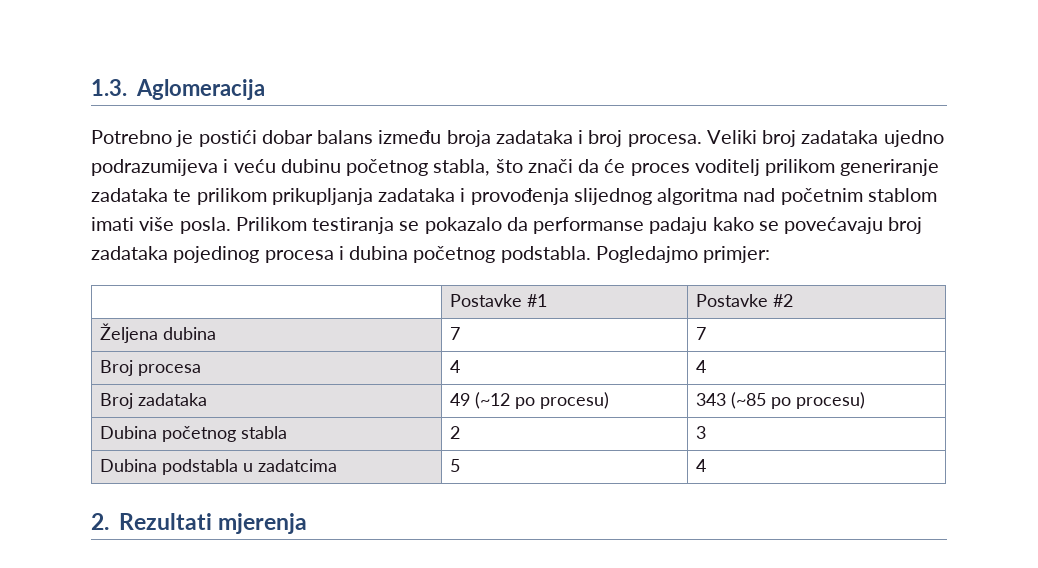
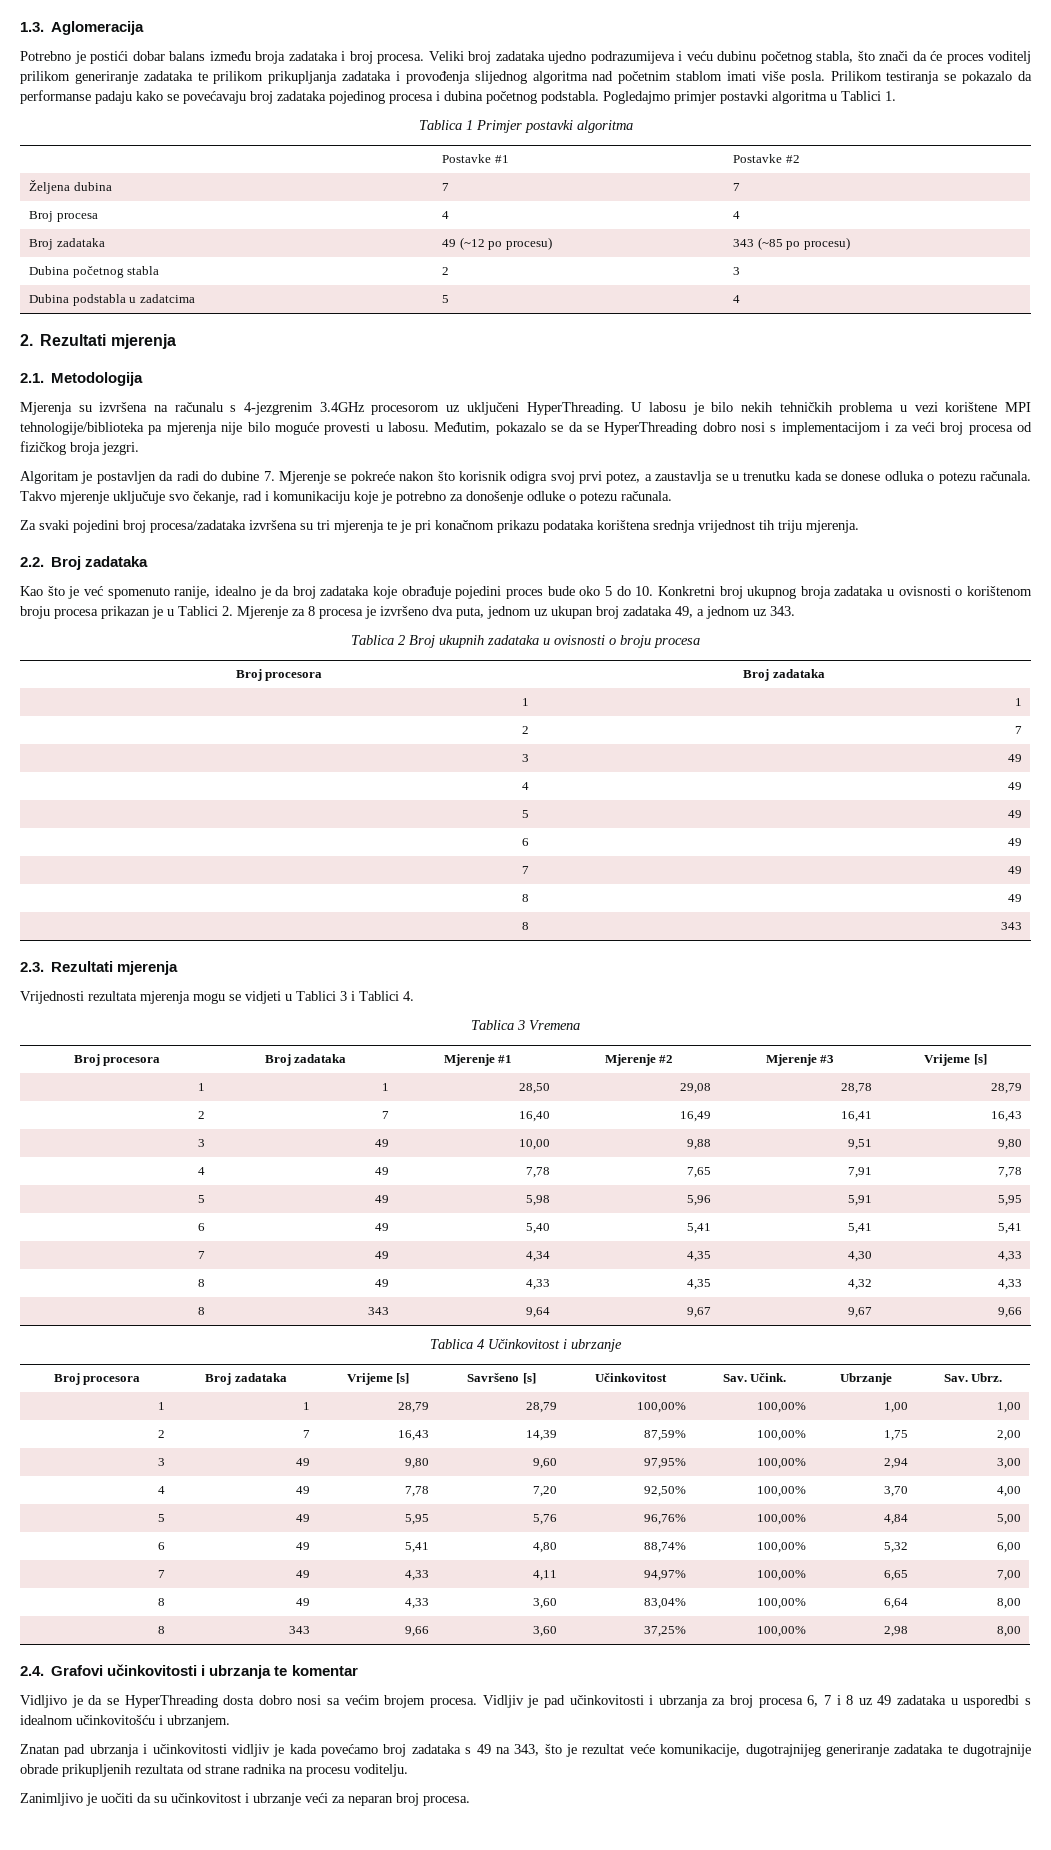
- Pogledajmo primjer:
+ Pogledajmo primjer postavki algoritma u Tablici 1.
+ Tablica 1 Primjer postavki algoritma
+ 2.1. Metodologija
+ Mjerenja su izvršena na računalu s 4-jezgrenim 3.4GHz procesorom uz uključeni HyperThreading. U labosu je bilo nekih tehničkih problema u vezi korištene MPI tehnologije/biblioteka pa mjerenja nije bilo moguće provesti u labosu. Međutim, pokazalo se da se HyperThreading dobro nosi s implementacijom i za veći broj procesa od fizičkog broja jezgri.
+ Algoritam je postavljen da radi do dubine 7. Mjerenje se pokreće nakon što korisnik odigra svoj prvi potez, a zaustavlja se u trenutku kada se donese odluka o potezu računala. Takvo mjerenje uključuje svo čekanje, rad i komunikaciju koje je potrebno za donošenje odluke o potezu računala.
+ Za svaki pojedini broj procesa/zadataka izvršena su tri mjerenja te je pri konačnom prikazu podataka korištena srednja vrijednost tih triju mjerenja.
+ 2.2. Broj zadataka
+ Kao što je već spomenuto ranije, idealno je da broj zadataka koje obrađuje pojedini proces bude oko 5 do 10. Konkretni broj ukupnog broja zadataka u ovisnosti o korištenom broju procesa prikazan je u Tablici 2. Mjerenje za 8 procesa je izvršeno dva puta, jednom uz ukupan broj zadataka 49, a jednom uz 343.
+ Tablica 2 Broj ukupnih zadataka u ovisnosti o broju procesa
+ Broj procesora | Broj zadataka
+ 1 | 1
+ 2 | 7
+ 3 | 49
+ 4 | 49
+ 5 | 49
+ 6 | 49
+ 7 | 49
+ 8 | 49
+ 8 | 343
+ 2.3. Rezultati mjerenja
+ Vrijednosti rezultata mjerenja mogu se vidjeti u Tablici 3 i Tablici 4.
+ Tablica 3 Vremena
+ Broj procesora | Broj zadataka | Mjerenje #1 | Mjerenje #2 | Mjerenje #3 | Vrijeme [s]
+ 1 | 1 | 28,50 | 29,08 | 28,78 | 28,79
+ 2 | 7 | 16,40 | 16,49 | 16,41 | 16,43
+ 3 | 49 | 10,00 | 9,88 | 9,51 | 9,80
+ 4 | 49 | 7,78 | 7,65 | 7,91 | 7,78
+ 5 | 49 | 5,98 | 5,96 | 5,91 | 5,95
+ 6 | 49 | 5,40 | 5,41 | 5,41 | 5,41
+ 7 | 49 | 4,34 | 4,35 | 4,30 | 4,33
+ 8 | 49 | 4,33 | 4,35 | 4,32 | 4,33
+ 8 | 343 | 9,64 | 9,67 | 9,67 | 9,66
+ Tablica 4 Učinkovitost i ubrzanje
+ Broj procesora | Broj zadataka | Vrijeme [s] | Savršeno [s] | Učinkovitost | Sav. Učink. | Ubrzanje | Sav. Ubrz.
+ 1 | 1 | 28,79 | 28,79 | 100,00% | 100,00% | 1,00 | 1,00
+ 2 | 7 | 16,43 | 14,39 | 87,59% | 100,00% | 1,75 | 2,00
+ 3 | 49 | 9,80 | 9,60 | 97,95% | 100,00% | 2,94 | 3,00
+ 4 | 49 | 7,78 | 7,20 | 92,50% | 100,00% | 3,70 | 4,00
+ 5 | 49 | 5,95 | 5,76 | 96,76% | 100,00% | 4,84 | 5,00
+ 6 | 49 | 5,41 | 4,80 | 88,74% | 100,00% | 5,32 | 6,00
+ 7 | 49 | 4,33 | 4,11 | 94,97% | 100,00% | 6,65 | 7,00
+ 8 | 49 | 4,33 | 3,60 | 83,04% | 100,00% | 6,64 | 8,00
+ 8 | 343 | 9,66 | 3,60 | 37,25% | 100,00% | 2,98 | 8,00
+ 2.4. Grafovi učinkovitosti i ubrzanja te komentar
+ Vidljivo je da se HyperThreading dosta dobro nosi sa većim brojem procesa. Vidljiv je pad učinkovitosti i ubrzanja za broj procesa 6, 7 i 8 uz 49 zadataka u usporedbi s idealnom učinkovitošću i ubrzanjem.
+ Znatan pad ubrzanja i učinkovitosti vidljiv je kada povećamo broj zadataka s 49 na 343, što je rezultat veće komunikacije, dugotrajnijeg generiranje zadataka te dugotrajnije obrade prikupljenih rezultata od strane radnika na procesu voditelju.
+ Zanimljivo je uočiti da su učinkovitost i ubrzanje veći za neparan broj procesa.

